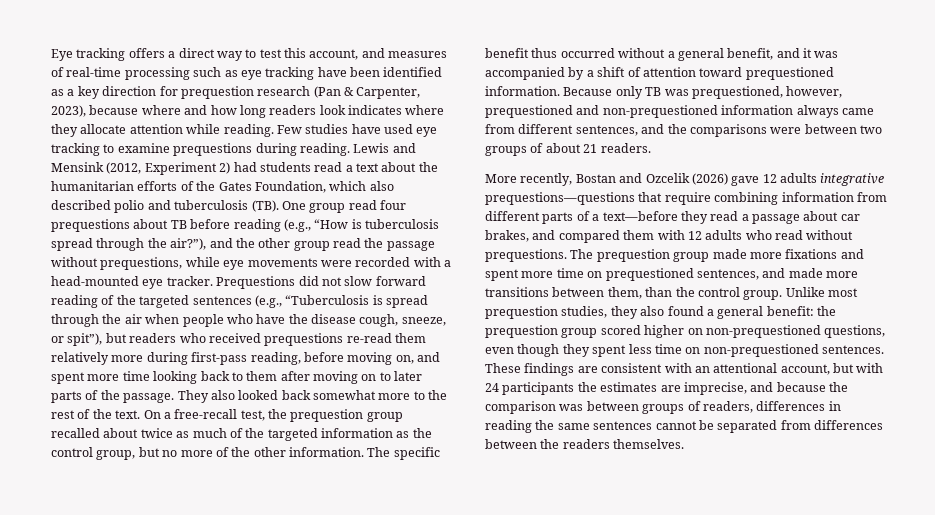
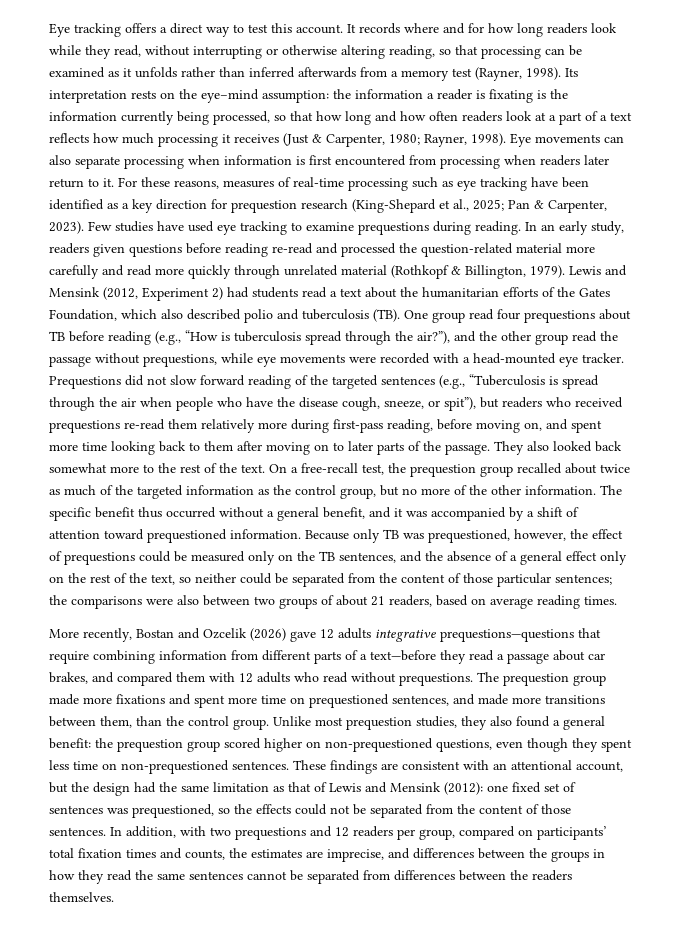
- Eye tracking offers a direct way to test this account, and measures of real-time processing such as eye tracking have been identified as a key direction for prequestion research (Pan & Carpenter, 2023), because where and how long readers look indicates where they allocate attention while reading.
+ Eye tracking offers a direct way to test this account. It records where and for how long readers look while they read, without interrupting or otherwise altering reading, so that processing can be examined as it unfolds rather than inferred afterwards from a memory test (Rayner, 1998). Its interpretation rests on the eye–mind assumption: the information a reader is fixating is the information currently being processed, so that how long and how often readers look at a part of a text reflects how much processing it receives (Just & Carpenter, 1980; Rayner, 1998). Eye movements can also separate processing when information is first encountered from processing when readers later return to it. For these reasons, measures of real-time processing such as eye tracking have been identified as a key direction for prequestion research (King-Shepard et al., 2025; Pan & Carpenter, 2023).
+ In an early study, readers given questions before reading re-read and processed the question-related material more carefully and read more quickly through unrelated material (Rothkopf & Billington, 1979).
- Because only TB was prequestioned, however, prequestioned and non-prequestioned information always came from different sentences, and the comparisons were between two groups of about 21 readers.
+ Because only TB was prequestioned, however, the effect of prequestions could be measured only on the TB sentences, and the absence of a general effect only on the rest of the text, so neither could be separated from the content of those particular sentences; the comparisons were also between two groups of about 21 readers, based on average reading times.
- These findings are consistent with an attentional account, but with 24 participants the estimates are imprecise, and because the comparison was between groups of readers, differences in reading the same sentences cannot be separated from differences between the readers themselves.
+ These findings are consistent with an attentional account, but the design had the same limitation as that of Lewis and Mensink (2012): one fixed set of sentences was prequestioned, so the effects could not be separated from the content of those sentences. In addition, with two prequestions and 12 readers per group, compared on participants’ total fixation times and counts, the estimates are imprecise, and differences between the groups in how they read the same sentences cannot be separated from differences between the readers themselves.

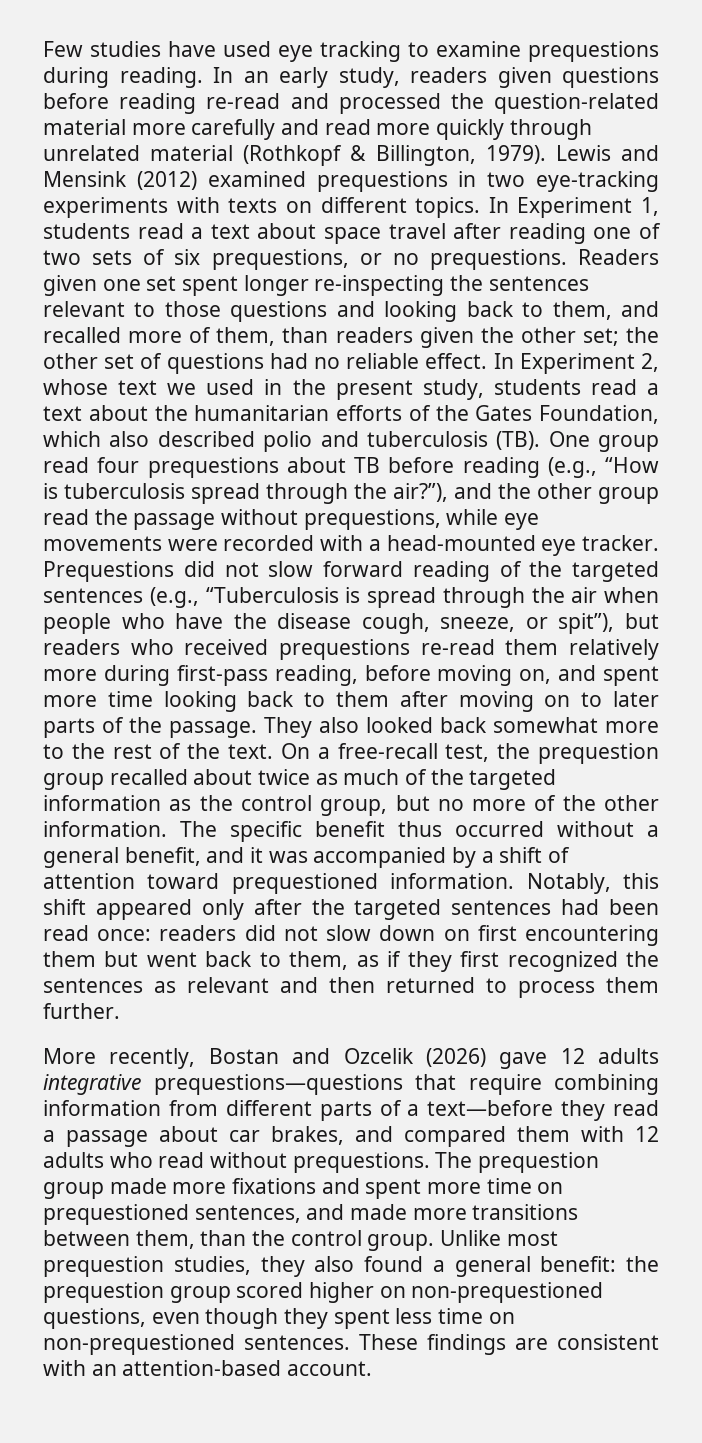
- Eye tracking offers a direct way to test this account. It records where and for how long readers look while they read, without interrupting or otherwise altering reading, so that processing can be examined as it unfolds rather than inferred afterwards from a memory test (Rayner, 1998). Its interpretation rests on the eye–mind assumption: the information a reader is fixating is the information currently being processed, so that how long and how often readers look at a part of a text reflects how much processing it receives (Just & Carpenter, 1980; Rayner, 1998). Eye movements can also separate processing when information is first encountered from processing when readers later return to it. For these reasons, measures of real-time processing such as eye tracking have been identified as a key direction for prequestion research (King-Shepard et al., 2025; Pan & Carpenter, 2023).
- Lewis and Mensink (2012, Experiment 2) had students read a text about the humanitarian efforts of the Gates Foundation, which also described polio and tuberculosis (TB). One group read four prequestions about TB before reading (e.g., “How is tuberculosis spread through the air?”), and the other group read the passage without prequestions, while eye movements were recorded with a head-mounted eye tracker.
+ Lewis and Mensink (2012) examined prequestions in two eye-tracking experiments with texts on different topics. In Experiment 1, students read a text about space travel after reading one of two sets of six prequestions, or no prequestions. Readers given one set spent longer re-inspecting the sentences relevant to those questions and looking back to them, and recalled more of them, than readers given the other set; the other set of questions had no reliable effect. In Experiment 2, whose text we used in the present study, students read a text about the humanitarian efforts of the Gates Foundation, which also described polio and tuberculosis (TB). One group read four prequestions about TB before reading (e.g., “How is tuberculosis spread through the air?”), and the other group read the passage without prequestions, while eye movements were recorded with a head-mounted eye tracker.
- Because only TB was prequestioned, however, the effect of prequestions could be measured only on the TB sentences, and the absence of a general effect only on the rest of the text, so neither could be separated from the content of those particular sentences; the comparisons were also between two groups of about 21 readers, based on average reading times.
+ Notably, this shift appeared only after the targeted sentences had been read once: readers did not slow down on first encountering them but went back to them, as if they first recognized the sentences as relevant and then returned to process them further.
- These findings are consistent with an attentional account, but the design had the same limitation as that of Lewis and Mensink (2012): one fixed set of sentences was prequestioned, so the effects could not be separated from the content of those sentences. In addition, with two prequestions and 12 readers per group, compared on participants’ total fixation times and counts, the estimates are imprecise, and differences between the groups in how they read the same sentences cannot be separated from differences between the readers themselves.
+ These findings are consistent with an attention-based account.

